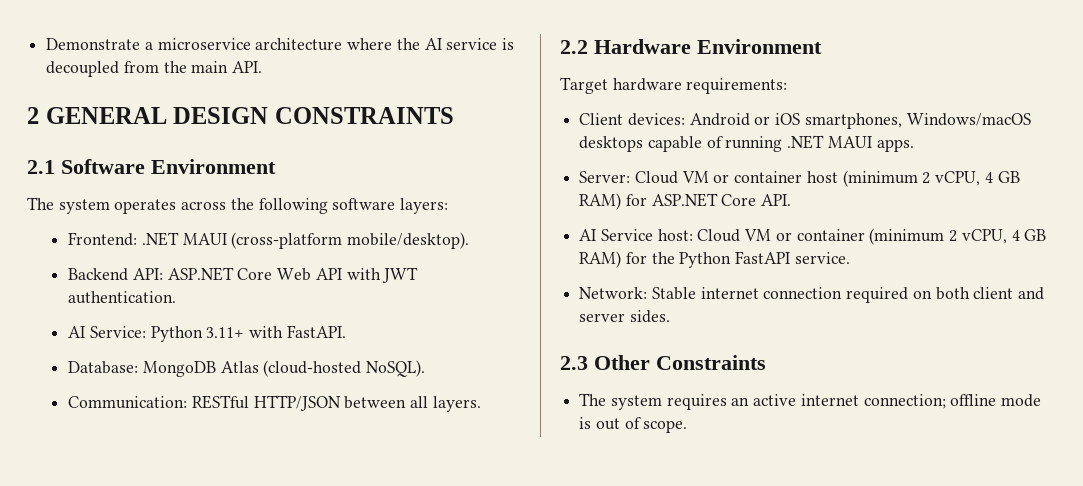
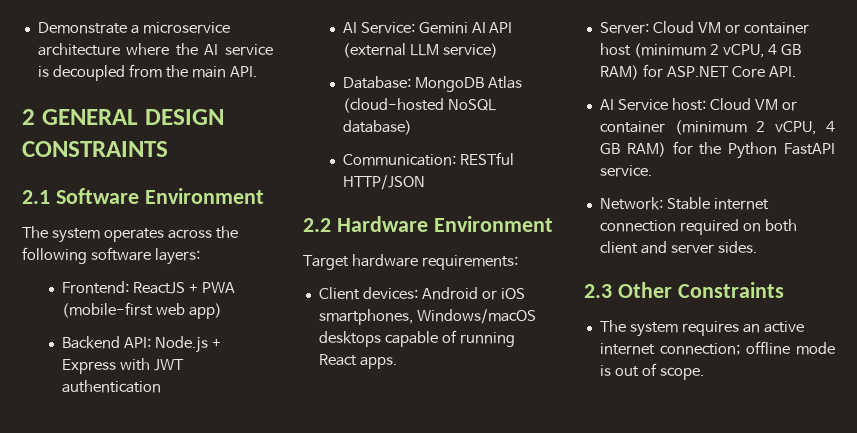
- Frontend: .NET MAUI (cross-platform mobile/desktop).
- Backend API: ASP.NET Core Web API with JWT authentication.
+ Frontend: ReactJS + PWA (mobile-first web app)
+ Backend API: Node.js + Express with JWT authentication
- AI Service: Python 3.11+ with FastAPI.
+ AI Service: Gemini AI API (external LLM service)
- Database: MongoDB Atlas (cloud-hosted NoSQL).
+ Database: MongoDB Atlas (cloud-hosted NoSQL database)
- Communication: RESTful HTTP/JSON between all layers.
+ Communication: RESTful HTTP/JSON
- Client devices: Android or iOS smartphones, Windows/macOS desktops capable of running .NET MAUI apps.
+ Client devices: Android or iOS smartphones, Windows/macOS desktops capable of running React apps.

